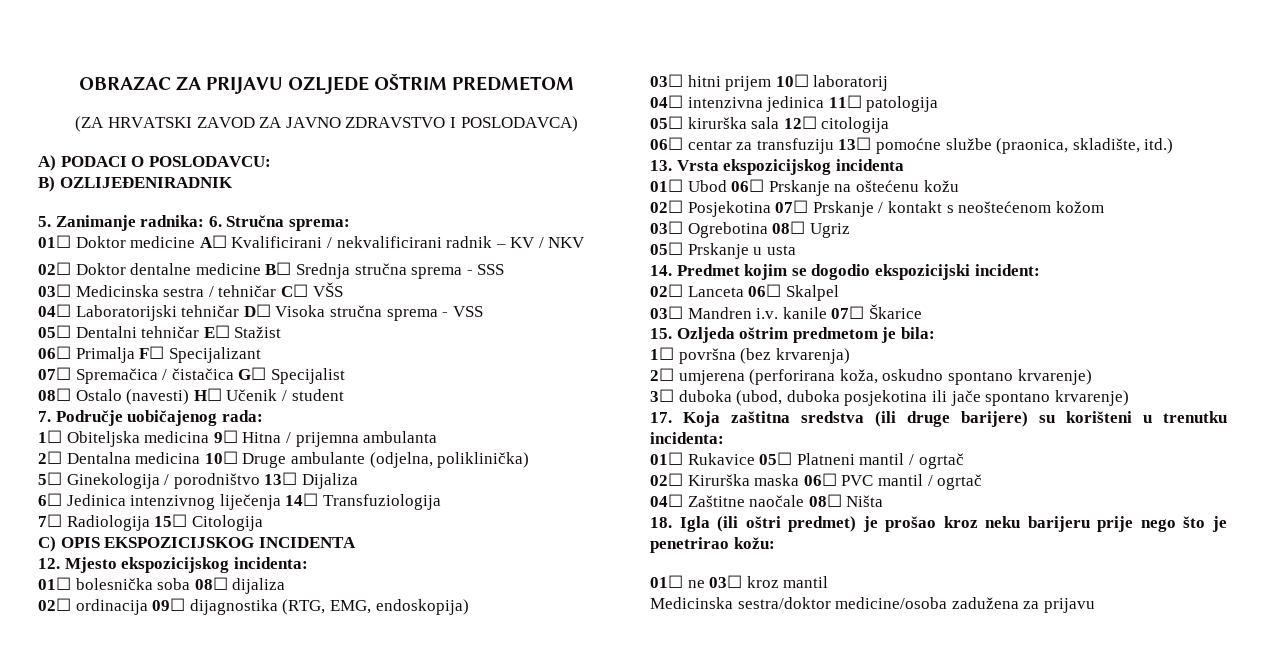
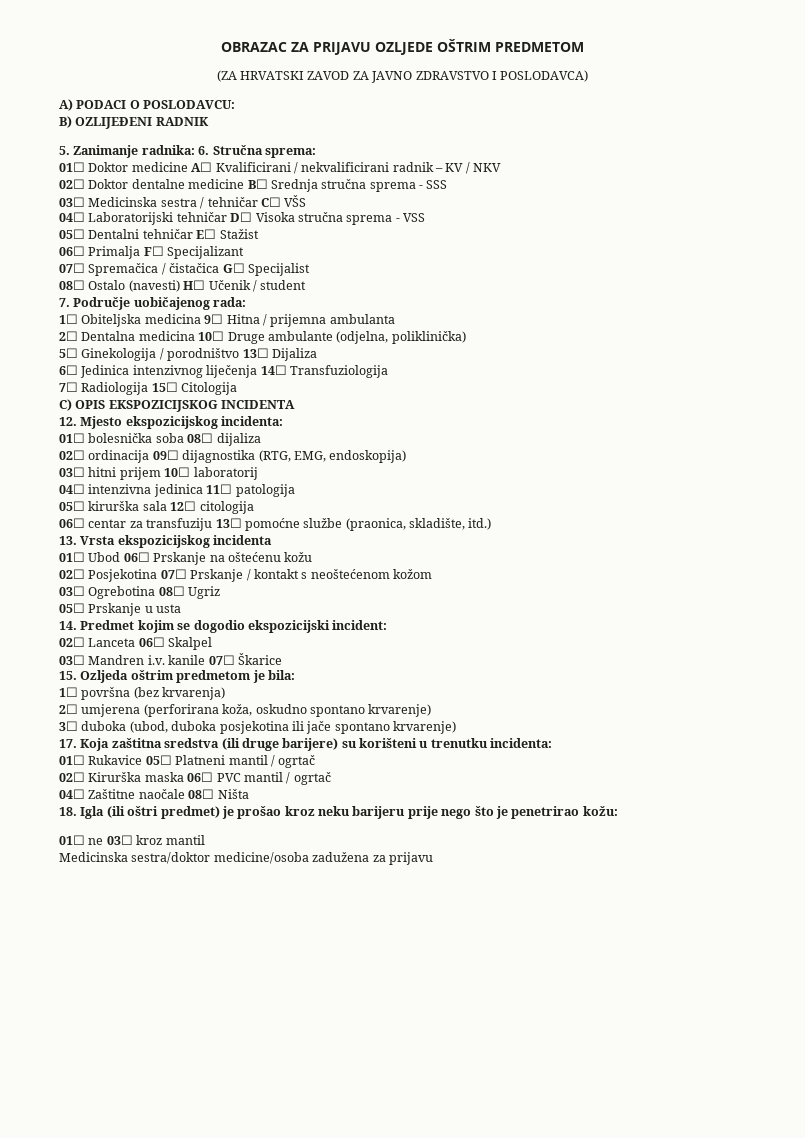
- B) OZLIJEĐENIRADNIK
+ B) OZLIJEĐENI RADNIK

